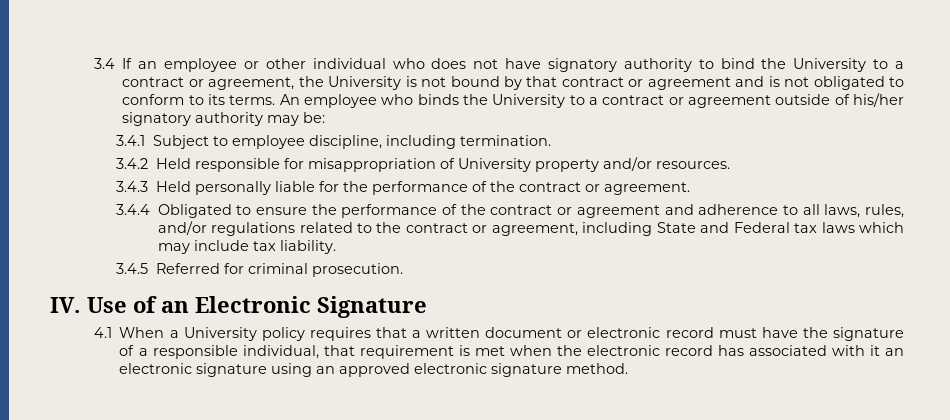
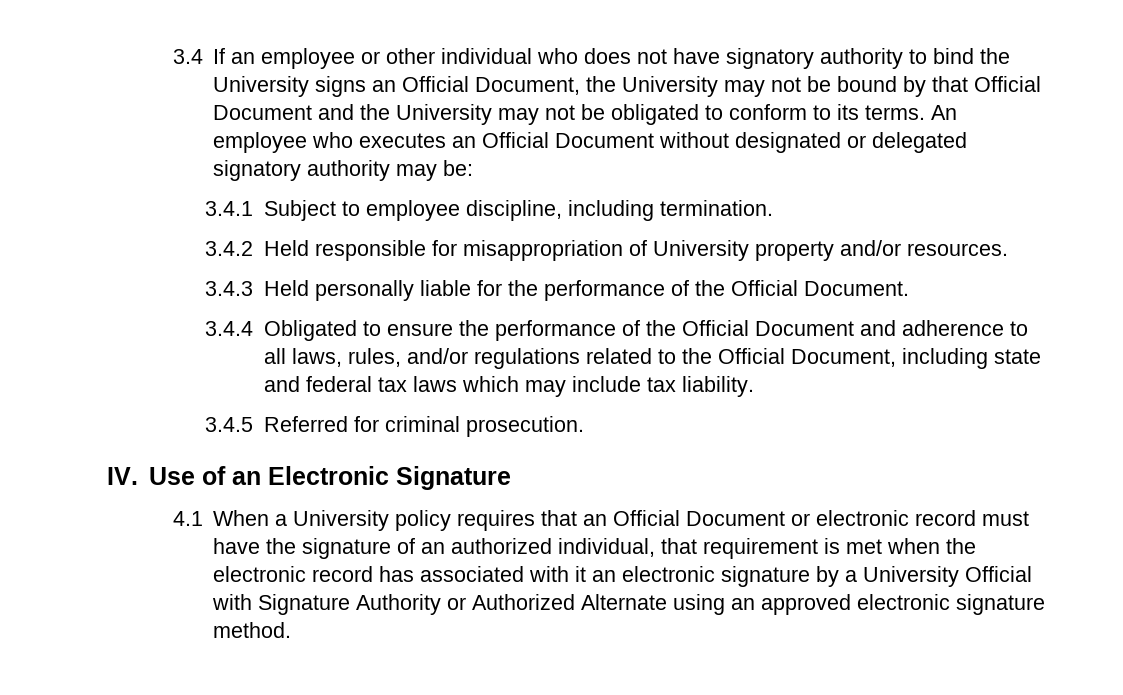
- 3.4 If an employee or other individual who does not have signatory authority to bind the University to a contract or agreement, the University is not bound by that contract or agreement and is not obligated to conform to its terms.
+ 3.4 If an employee or other individual who does not have signatory authority to bind the University signs an Official Document, the University may not be bound by that Official Document and the University may not be obligated to conform to its terms.
- An employee who binds the University to a contract or agreement outside of his/her signatory authority may be:
+ An employee who executes an Official Document without designated or delegated signatory authority may be:
- 3.4.3 Held personally liable for the performance of the contract or agreement.
+ 3.4.3 Held personally liable for the performance of the Official Document.
- 3.4.4 Obligated to ensure the performance of the contract or agreement and adherence to all laws, rules, and/or regulations related to the contract or agreement, including State and Federal tax laws which may include tax liability.
+ 3.4.4 Obligated to ensure the performance of the Official Document and adherence to all laws, rules, and/or regulations related to the Official Document, including state and federal tax laws which may include tax liability.
- 4.1 When a University policy requires that a written document or electronic record must have the signature of a responsible individual, that requirement is met when the electronic record has associated with it an electronic signature using an approved electronic signature method.
+ 4.1 When a University policy requires that an Official Document or electronic record must have the signature of an authorized individual, that requirement is met when the electronic record has associated with it an electronic signature by a University Official with Signature Authority or Authorized Alternate using an approved electronic signature method.

